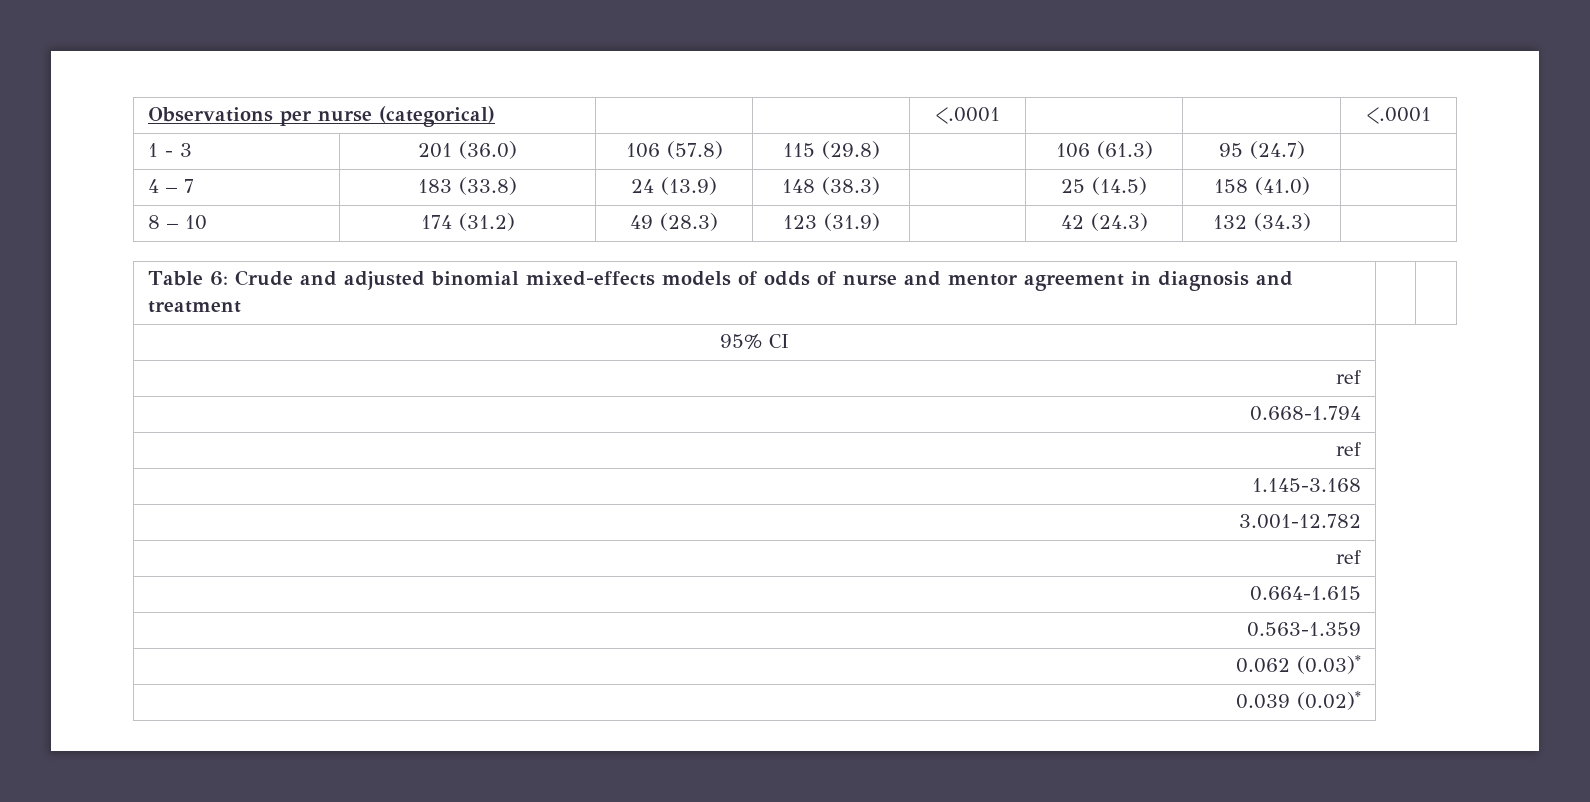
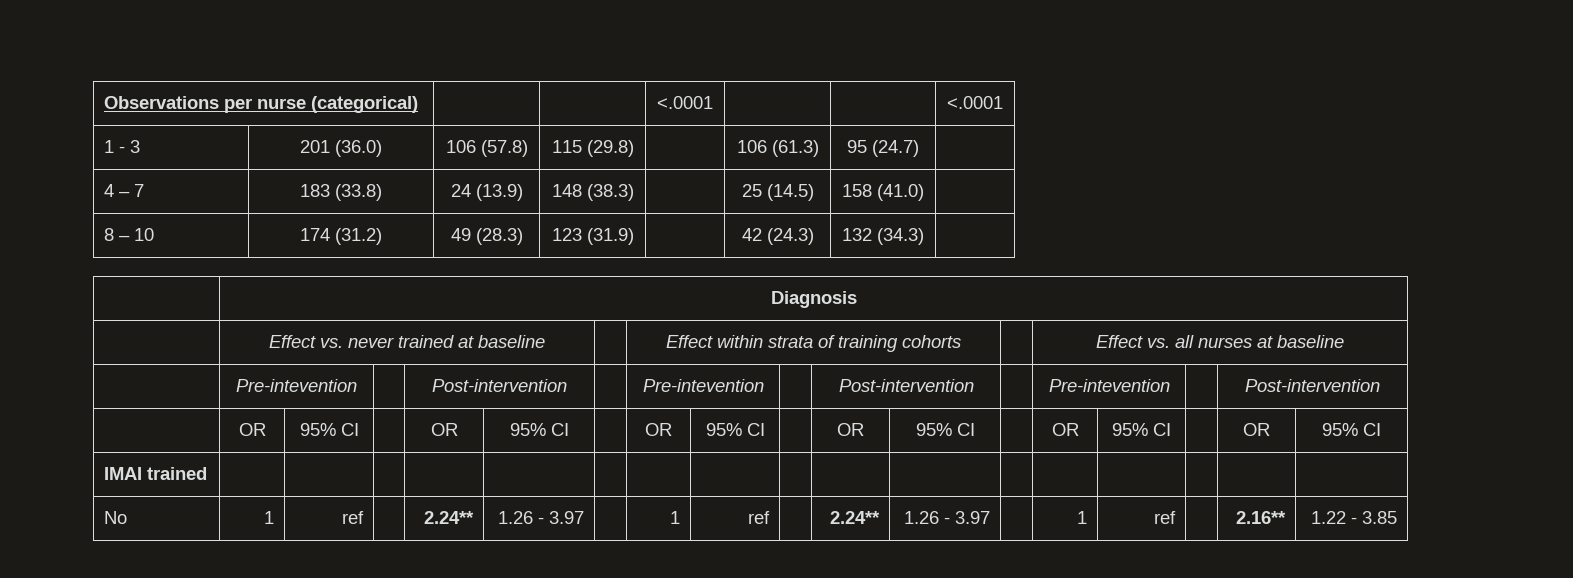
- Table 6: Crude and adjusted binomial mixed-effects models of odds of nurse and mentor agreement in diagnosis and treatment | |
- 95% CI
- ref
- 0.668-1.794
- ref
- 1.145-3.168
- 3.001-12.782
- ref
- 0.664-1.615
- 0.563-1.359
- 0.062 (0.03)*
- 0.039 (0.02)*
+ | Diagnosis
+ | Effect vs. never trained at baseline | | Effect within strata of training cohorts | | Effect vs. all nurses at baseline
+ | Pre-intevention | | Post-intervention | | Pre-intevention | | Post-intervention | | Pre-intevention | | Post-intervention
+ | OR | 95% CI | | OR | 95% CI | | OR | 95% CI | | OR | 95% CI | | OR | 95% CI | | OR | 95% CI
+ IMAI trained | | | | | | | | | | | | | | | | |
+ No | 1 | ref | | 2.24** | 1.26 - 3.97 | | 1 | ref | | 2.24** | 1.26 - 3.97 | | 1 | ref | | 2.16** | 1.22 - 3.85

